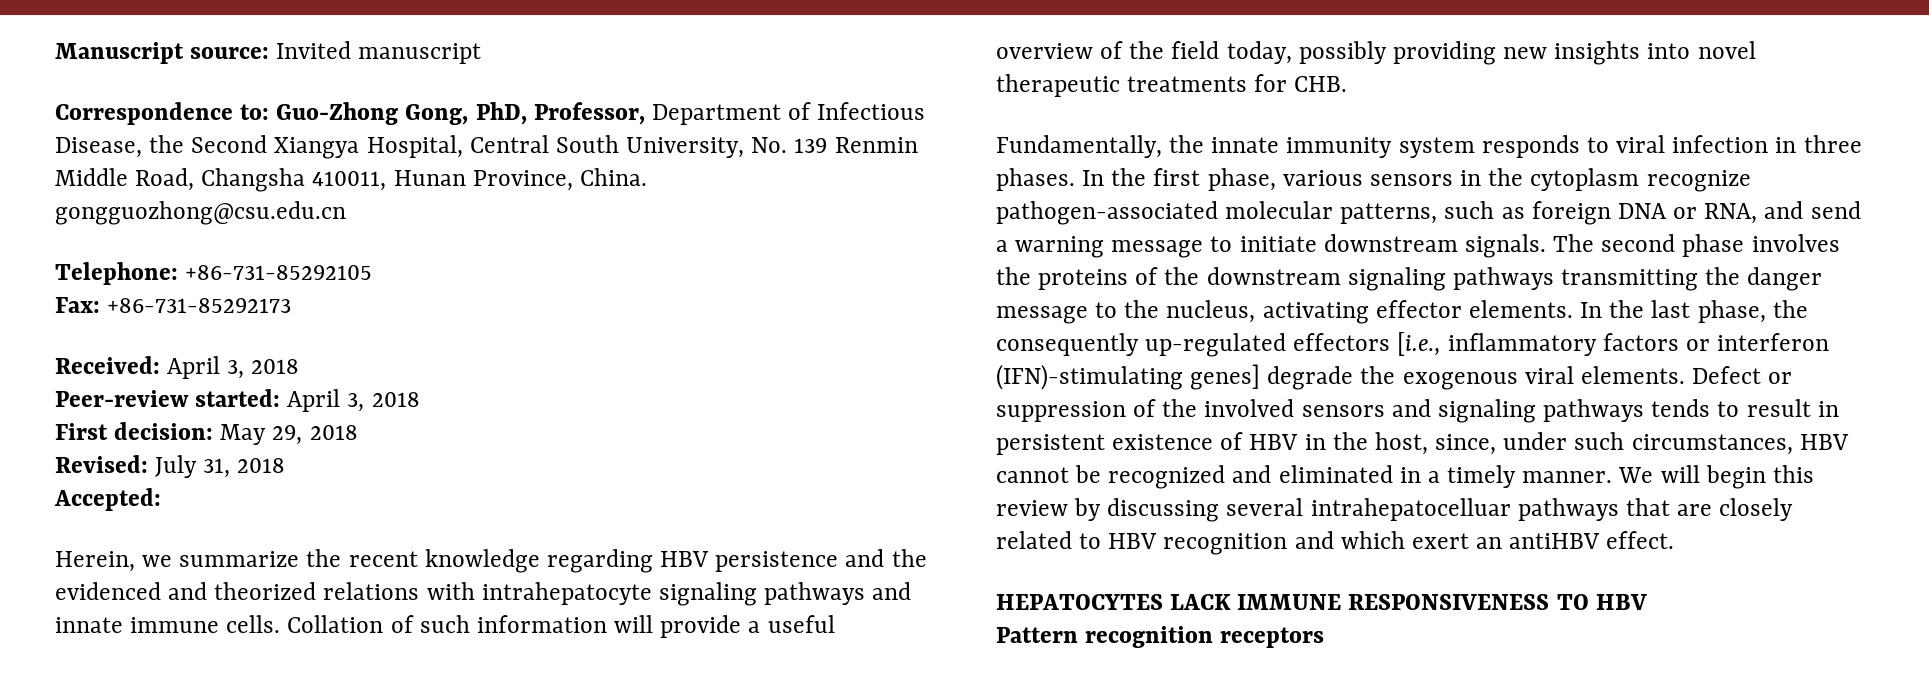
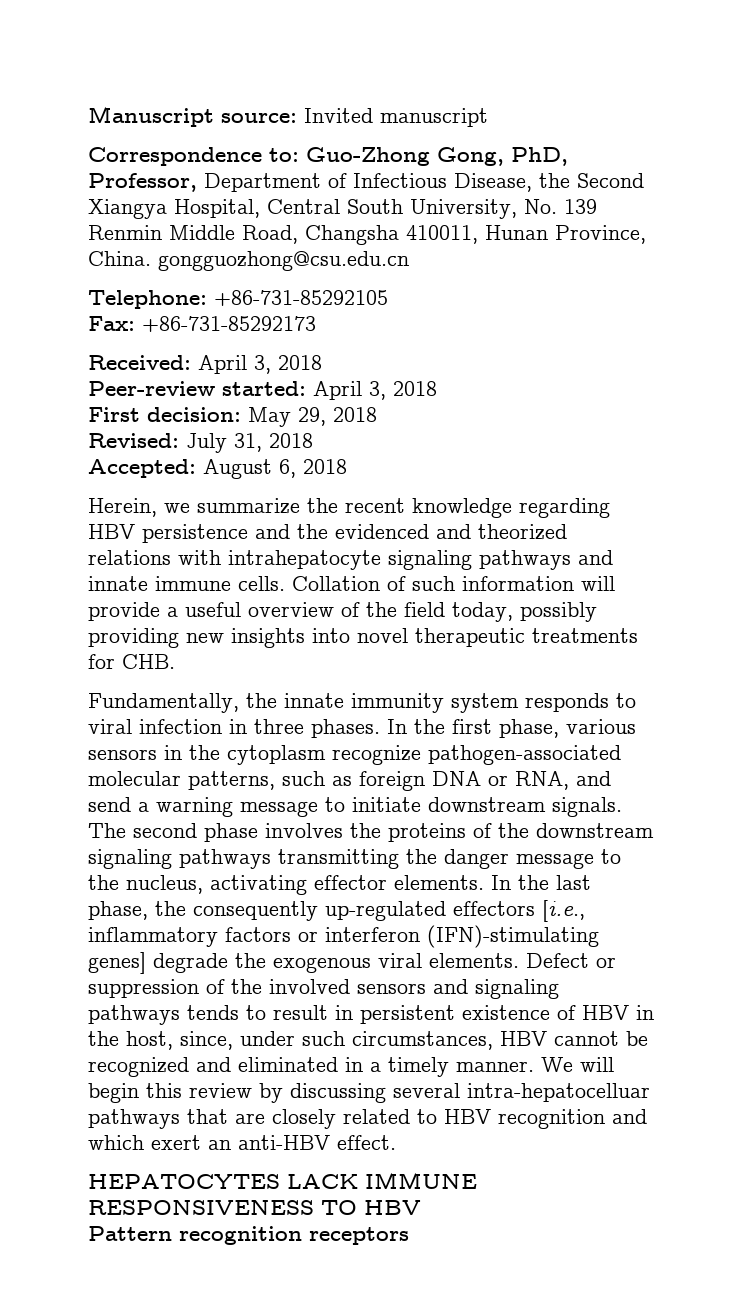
- Accepted:
+ Accepted: August 6, 2018
- We will begin this review by discussing several intrahepatocelluar pathways that are closely related to HBV recognition and which exert an antiHBV effect.
+ We will begin this review by discussing several intra-hepatocelluar pathways that are closely related to HBV recognition and which exert an anti-HBV effect.

